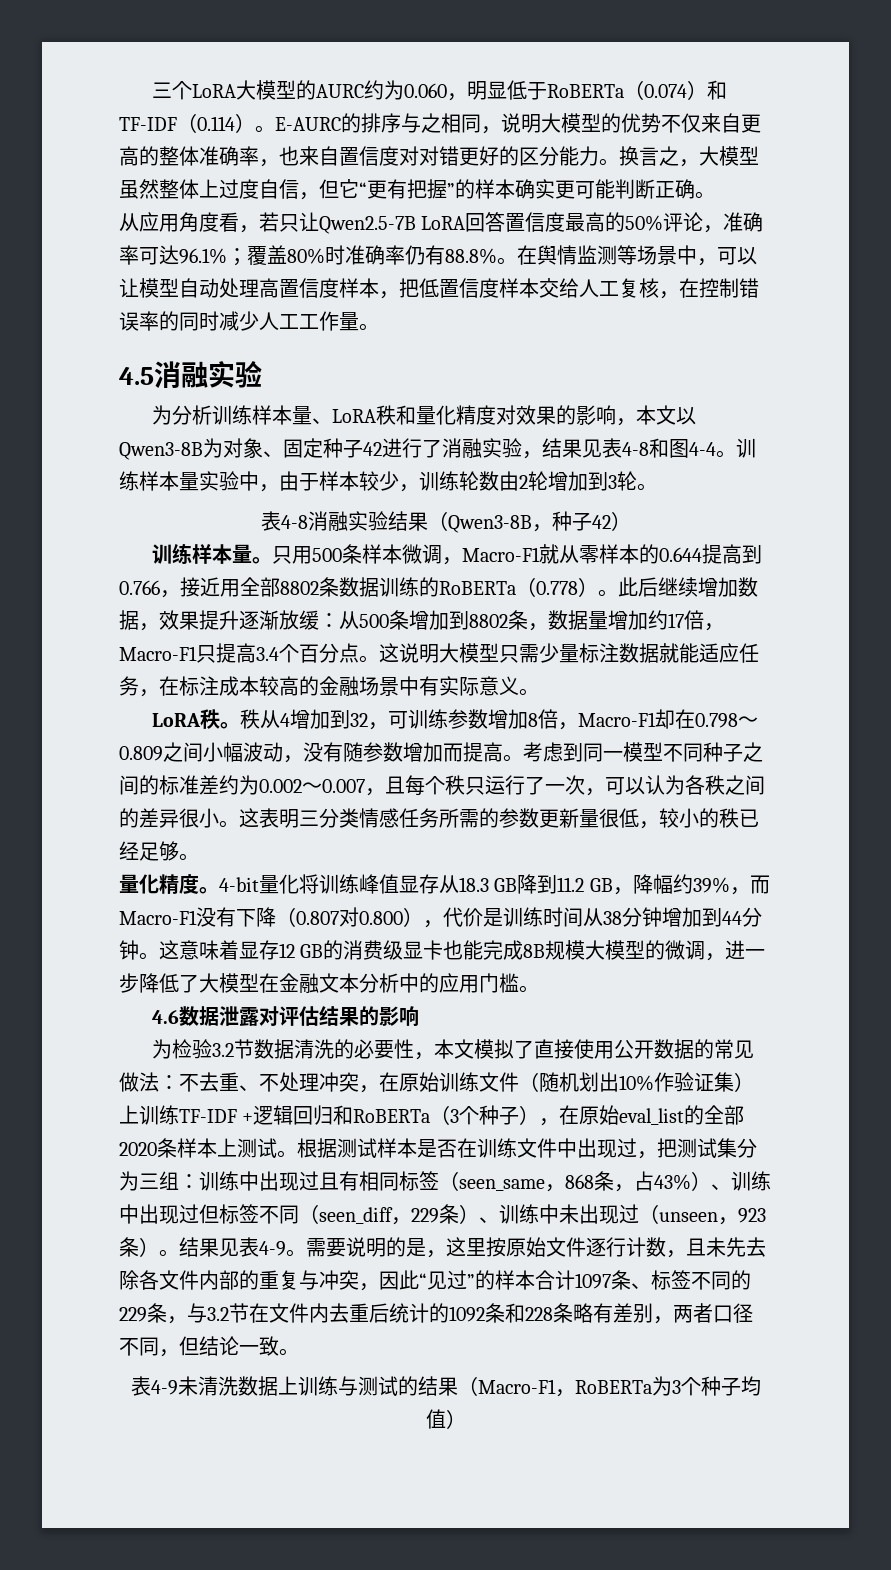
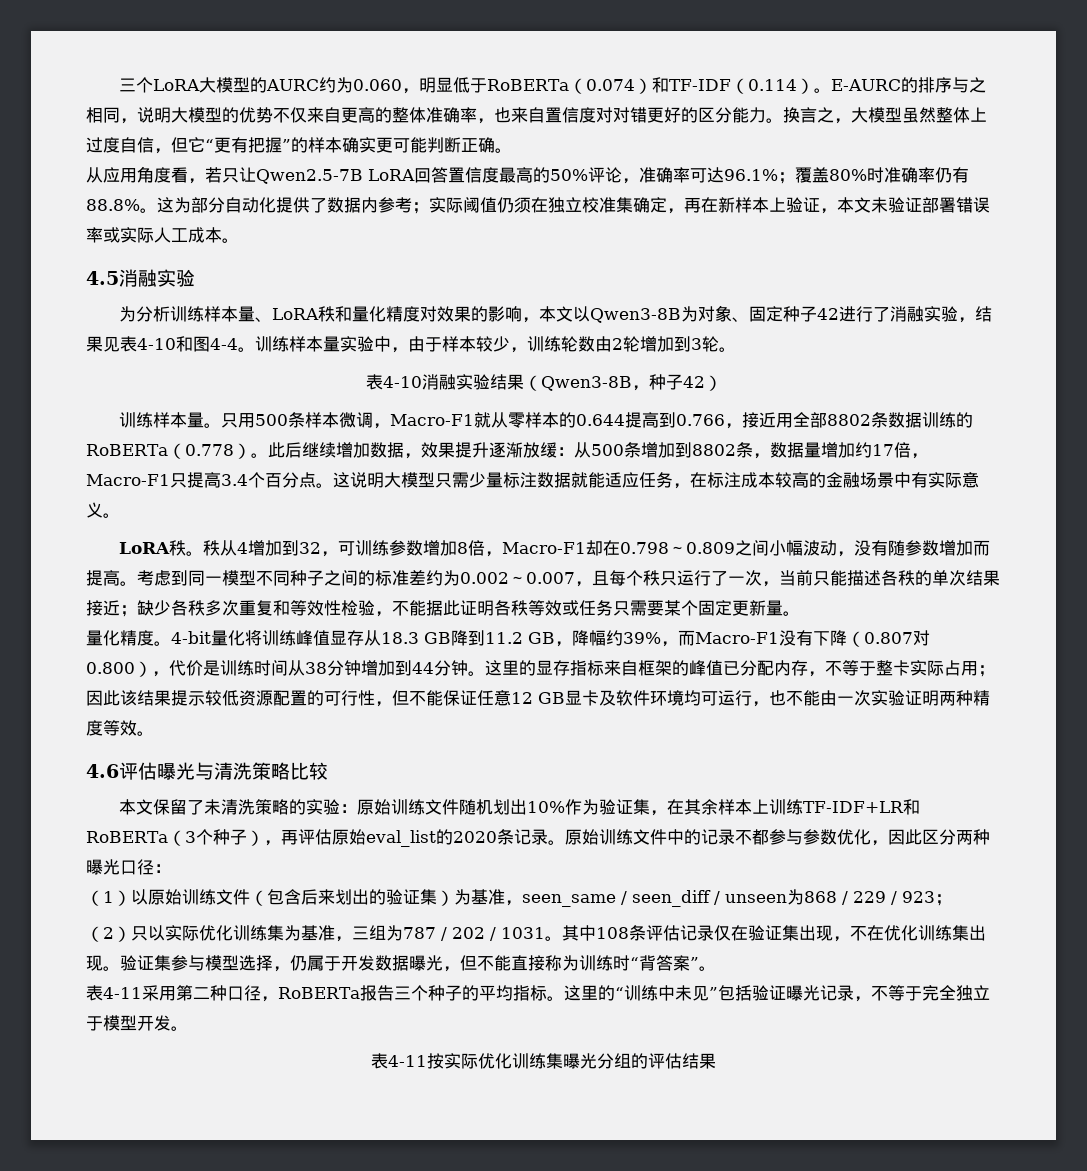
- 在舆情监测等场景中，可以让模型自动处理高置信度样本，把低置信度样本交给人工复核，在控制错误率的同时减少人工工作量。
+ 这为部分自动化提供了数据内参考；实际阈值仍须在独立校准集确定，再在新样本上验证，本文未验证部署错误率或实际人工成本。
- 为分析训练样本量、LoRA秩和量化精度对效果的影响，本文以Qwen3-8B为对象、固定种子42进行了消融实验，结果见表4-8和图4-4。
+ 为分析训练样本量、LoRA秩和量化精度对效果的影响，本文以Qwen3-8B为对象、固定种子42进行了消融实验，结果见表4-10和图4-4。
- 表4-8消融实验结果（Qwen3-8B，种子42）
+ 表4-10消融实验结果（Qwen3-8B，种子42）
- 考虑到同一模型不同种子之间的标准差约为0.002～0.007，且每个秩只运行了一次，可以认为各秩之间的差异很小。这表明三分类情感任务所需的参数更新量很低，较小的秩已经足够。
+ 考虑到同一模型不同种子之间的标准差约为0.002～0.007，且每个秩只运行了一次，当前只能描述各秩的单次结果接近；缺少各秩多次重复和等效性检验，不能据此证明各秩等效或任务只需要某个固定更新量。
- 这意味着显存12 GB的消费级显卡也能完成8B规模大模型的微调，进一步降低了大模型在金融文本分析中的应用门槛。
- 4.6数据泄露对评估结果的影响
- 为检验3.2节数据清洗的必要性，本文模拟了直接使用公开数据的常见做法：不去重、不处理冲突，在原始训练文件（随机划出10%作验证集）上训练TF-IDF +逻辑回归和RoBERTa（3个种子），在原始eval_list的全部2020条样本上测试。根据测试样本是否在训练文件中出现过，把测试集分为三组：训练中出现过且有相同标签（seen_same，868条，占43%）、训练中出现过但标签不同（seen_diff，229条）、训练中未出现过（unseen，923条）。结果见表4-9。需要说明的是，这里按原始文件逐行计数，且未先去除各文件内部的重复与冲突，因此“见过”的样本合计1097条、标签不同的229条，与3.2节在文件内去重后统计的1092条和228条略有差别，两者口径不同，但结论一致。
- 表4-9未清洗数据上训练与测试的结果（Macro-F1，RoBERTa为3个种子均值）
+ 这里的显存指标来自框架的峰值已分配内存，不等于整卡实际占用；因此该结果提示较低资源配置的可行性，但不能保证任意12 GB显卡及软件环境均可运行，也不能由一次实验证明两种精度等效。
+ 4.6评估曝光与清洗策略比较
+ 本文保留了未清洗策略的实验：原始训练文件随机划出10%作为验证集，在其余样本上训练TF-IDF+LR和RoBERTa（3个种子），再评估原始eval_list的2020条记录。原始训练文件中的记录不都参与参数优化，因此区分两种曝光口径：
+ （1）以原始训练文件（包含后来划出的验证集）为基准，seen_same / seen_diff / unseen为868 / 229 / 923；
+ （2）只以实际优化训练集为基准，三组为787 / 202 / 1031。其中108条评估记录仅在验证集出现，不在优化训练集出现。验证集参与模型选择，仍属于开发数据曝光，但不能直接称为训练时“背答案”。
+ 表4-11采用第二种口径，RoBERTa报告三个种子的平均指标。这里的“训练中未见”包括验证曝光记录，不等于完全独立于模型开发。
+ 表4-11按实际优化训练集曝光分组的评估结果

